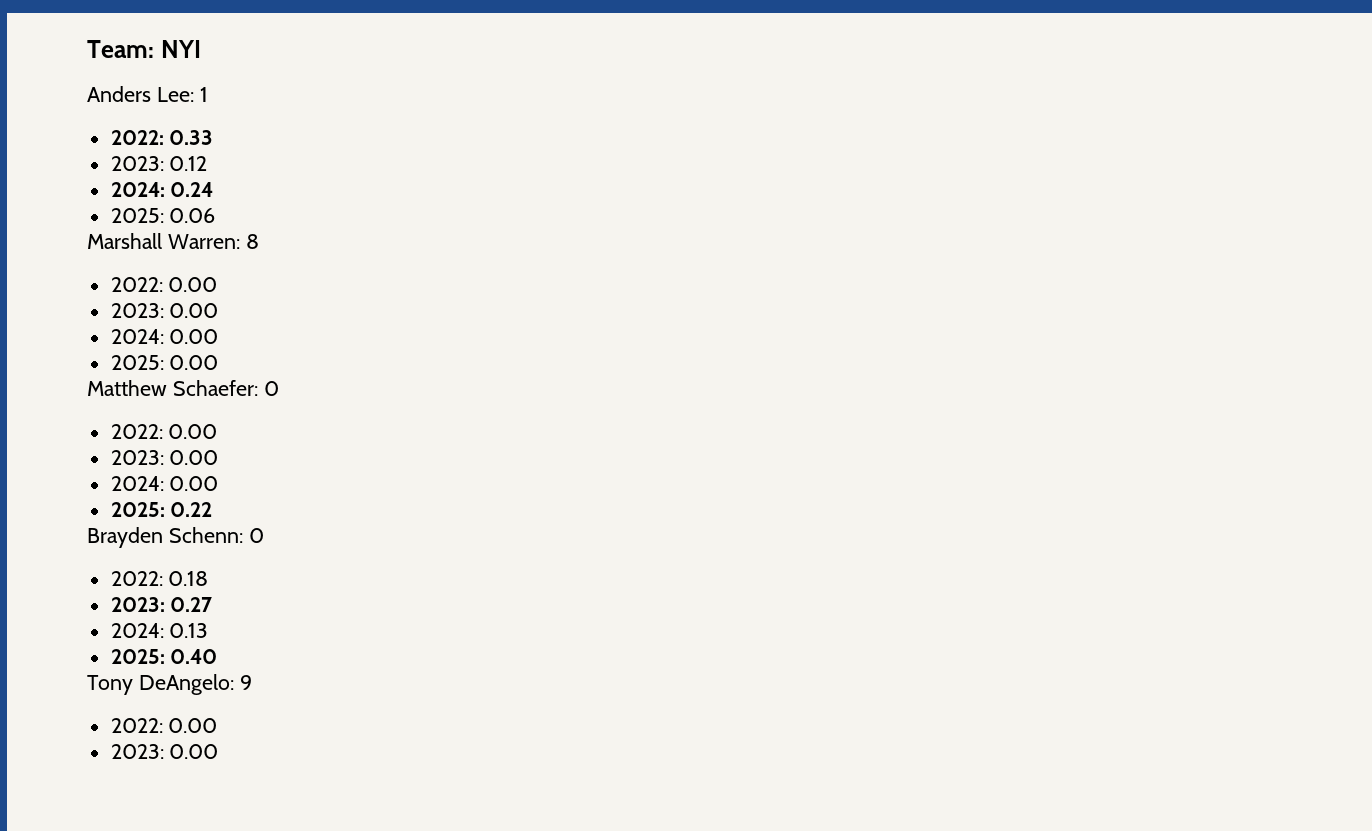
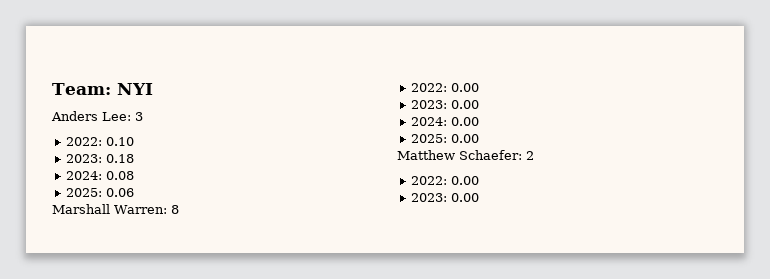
- Anders Lee: 1
- 2022: 0.33
- 2023: 0.12
- 2024: 0.24
+ Anders Lee: 3
+ 2022: 0.10
+ 2023: 0.18
+ 2024: 0.08
- Matthew Schaefer: 0
- 2022: 0.00
- 2023: 0.00
- 2024: 0.00
- 2025: 0.22
- Brayden Schenn: 0
- 2022: 0.18
- 2023: 0.27
- 2024: 0.13
- 2025: 0.40
- Tony DeAngelo: 9
+ Matthew Schaefer: 2

